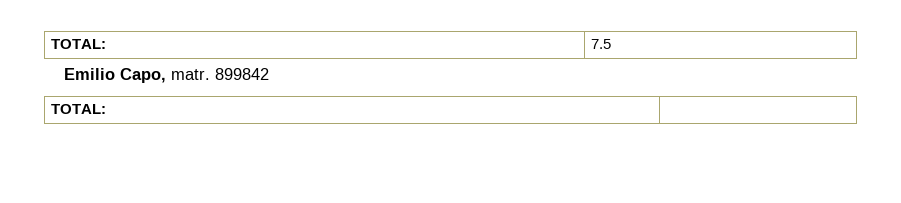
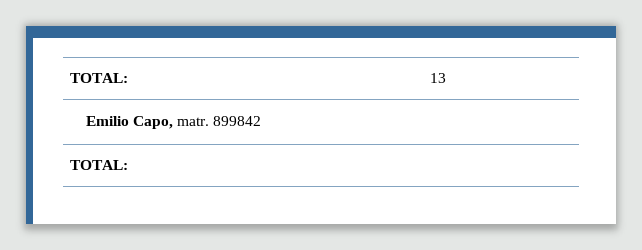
- TOTAL: | 7.5
+ TOTAL: | 13

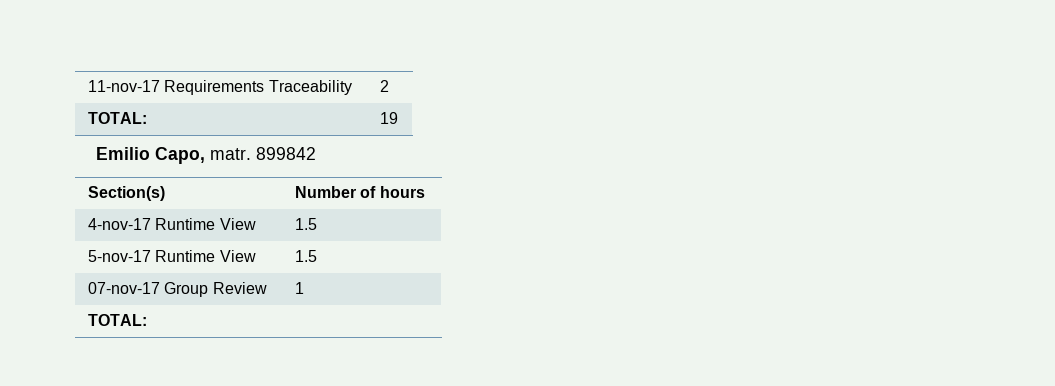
- TOTAL: | 13
+ 11-nov-17 Requirements Traceability | 2
+ TOTAL: | 19
+ Section(s) | Number of hours
+ 4-nov-17 Runtime View | 1.5
+ 5-nov-17 Runtime View | 1.5
+ 07-nov-17 Group Review | 1

